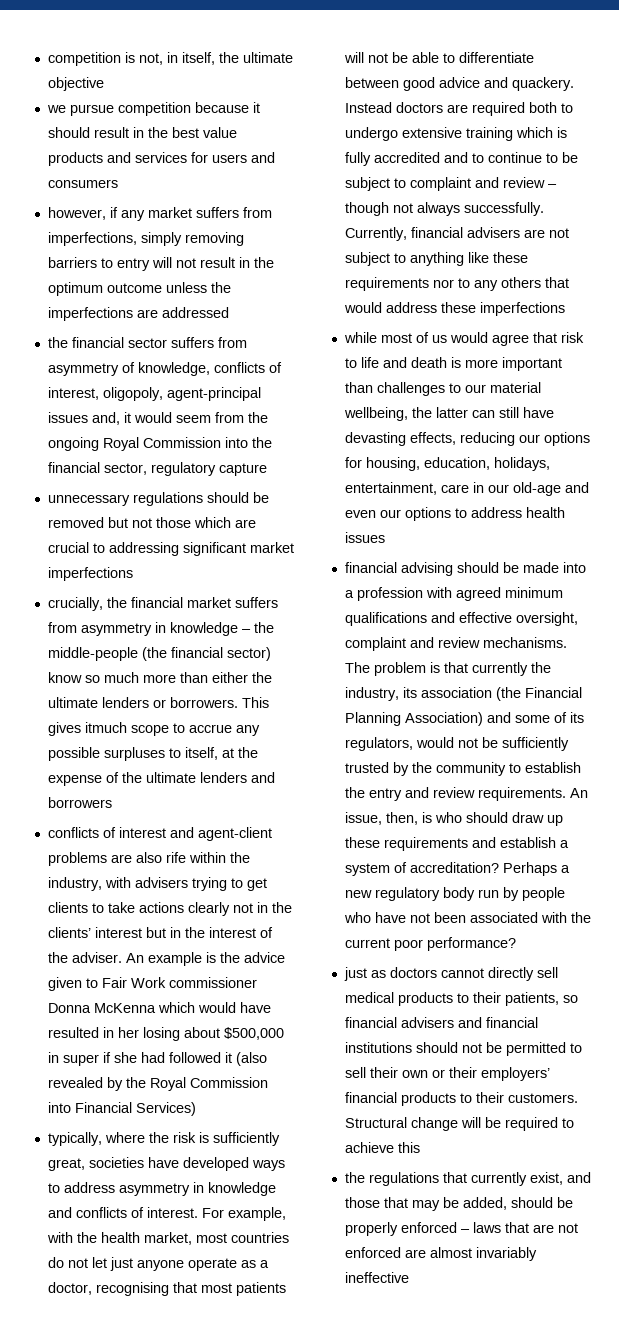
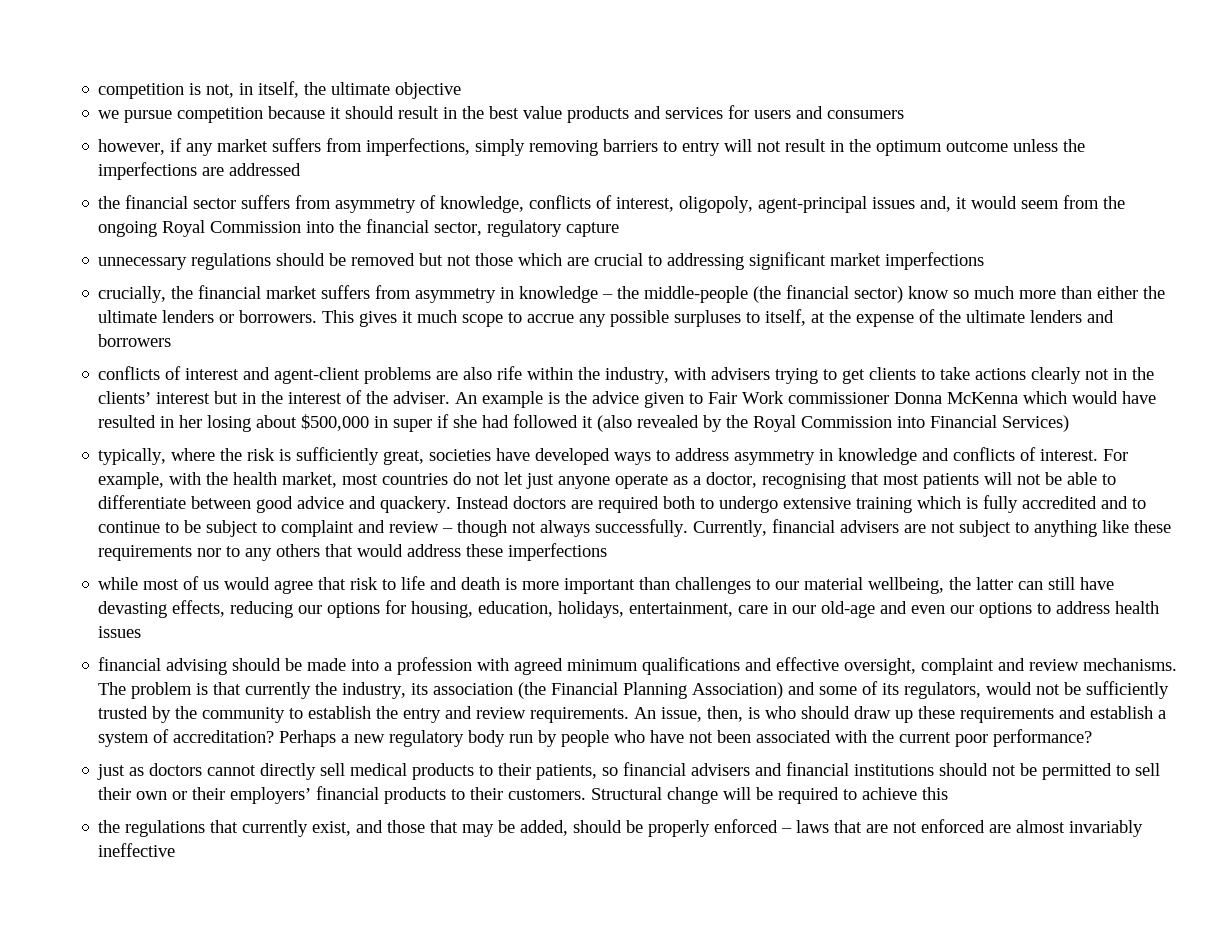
- This gives itmuch scope to accrue any possible surpluses to itself, at the expense of the ultimate lenders and borrowers
+ This gives it much scope to accrue any possible surpluses to itself, at the expense of the ultimate lenders and borrowers

